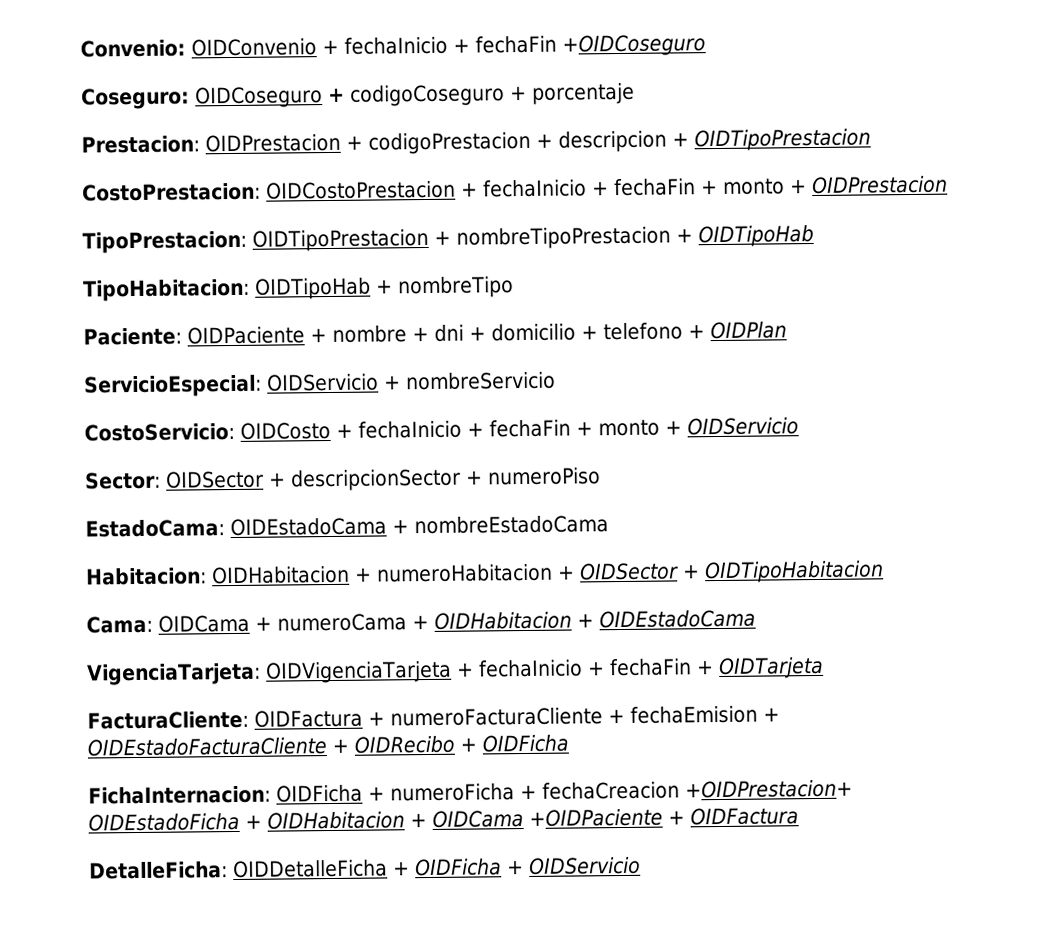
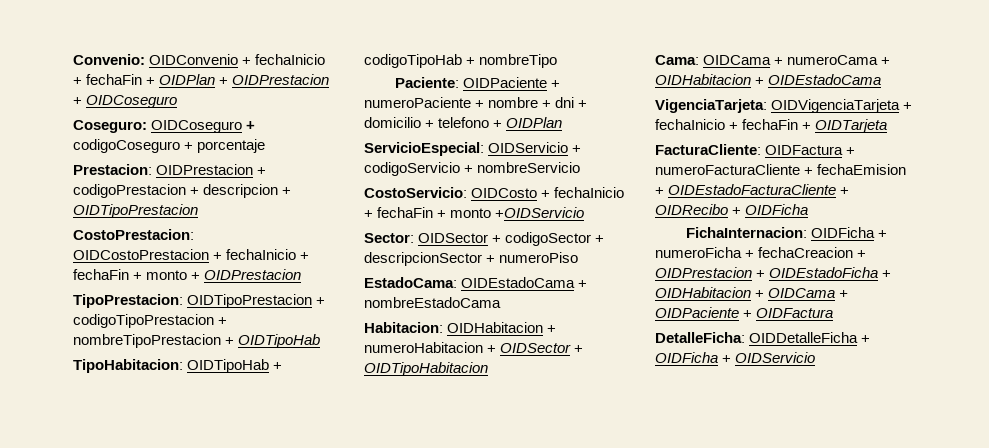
- Convenio: OIDConvenio + fechaInicio + fechaFin +OIDCoseguro
+ Convenio: OIDConvenio + fechaInicio + fechaFin + OIDPlan + OIDPrestacion + OIDCoseguro
- TipoPrestacion: OIDTipoPrestacion + nombreTipoPrestacion + OIDTipoHab
+ TipoPrestacion: OIDTipoPrestacion + codigoTipoPrestacion + nombreTipoPrestacion + OIDTipoHab
- TipoHabitacion: OIDTipoHab + nombreTipo
+ TipoHabitacion: OIDTipoHab + codigoTipoHab + nombreTipo
- Paciente: OIDPaciente + nombre + dni + domicilio + telefono + OIDPlan
+ Paciente: OIDPaciente + numeroPaciente + nombre + dni + domicilio + telefono + OIDPlan
- ServicioEspecial: OIDServicio + nombreServicio
+ ServicioEspecial: OIDServicio + codigoServicio + nombreServicio
- CostoServicio: OIDCosto + fechaInicio + fechaFin + monto + OIDServicio
+ CostoServicio: OIDCosto + fechaInicio + fechaFin + monto +OIDServicio
- Sector: OIDSector + descripcionSector + numeroPiso
+ Sector: OIDSector + codigoSector + descripcionSector + numeroPiso
- FichaInternacion: OIDFicha + numeroFicha + fechaCreacion +OIDPrestacion+ OIDEstadoFicha + OIDHabitacion + OIDCama +OIDPaciente + OIDFactura
+ FichaInternacion: OIDFicha + numeroFicha + fechaCreacion + OIDPrestacion + OIDEstadoFicha + OIDHabitacion + OIDCama + OIDPaciente + OIDFactura

